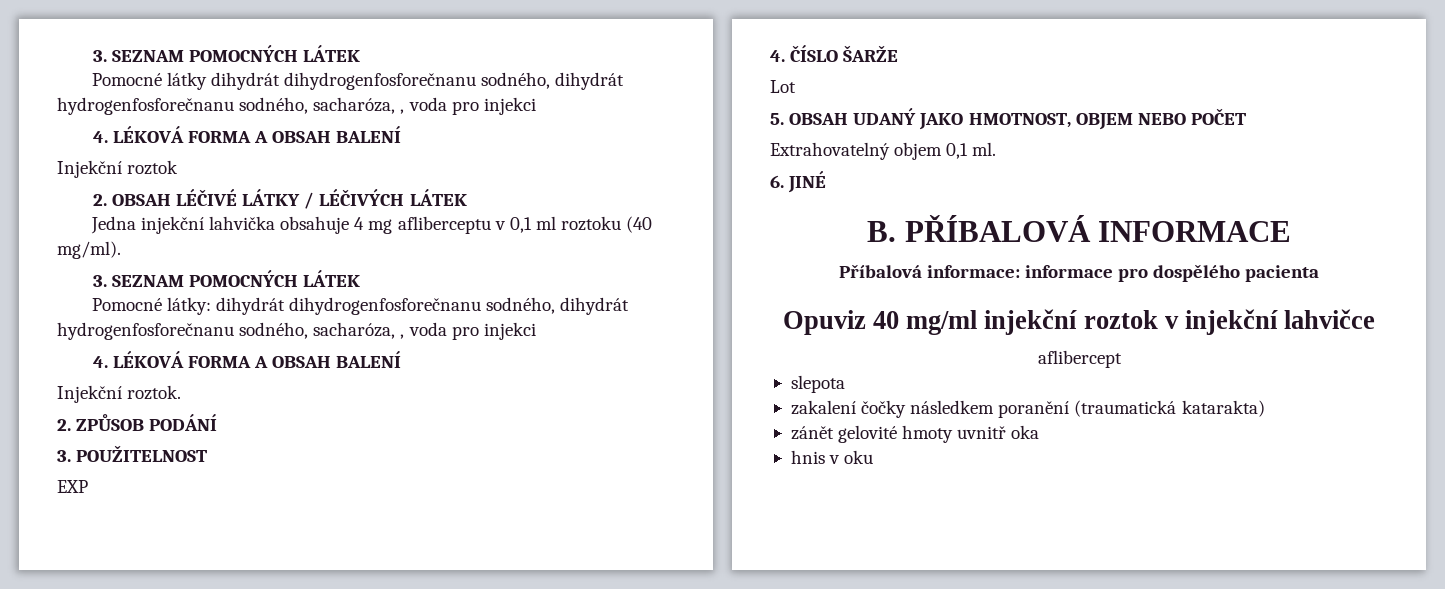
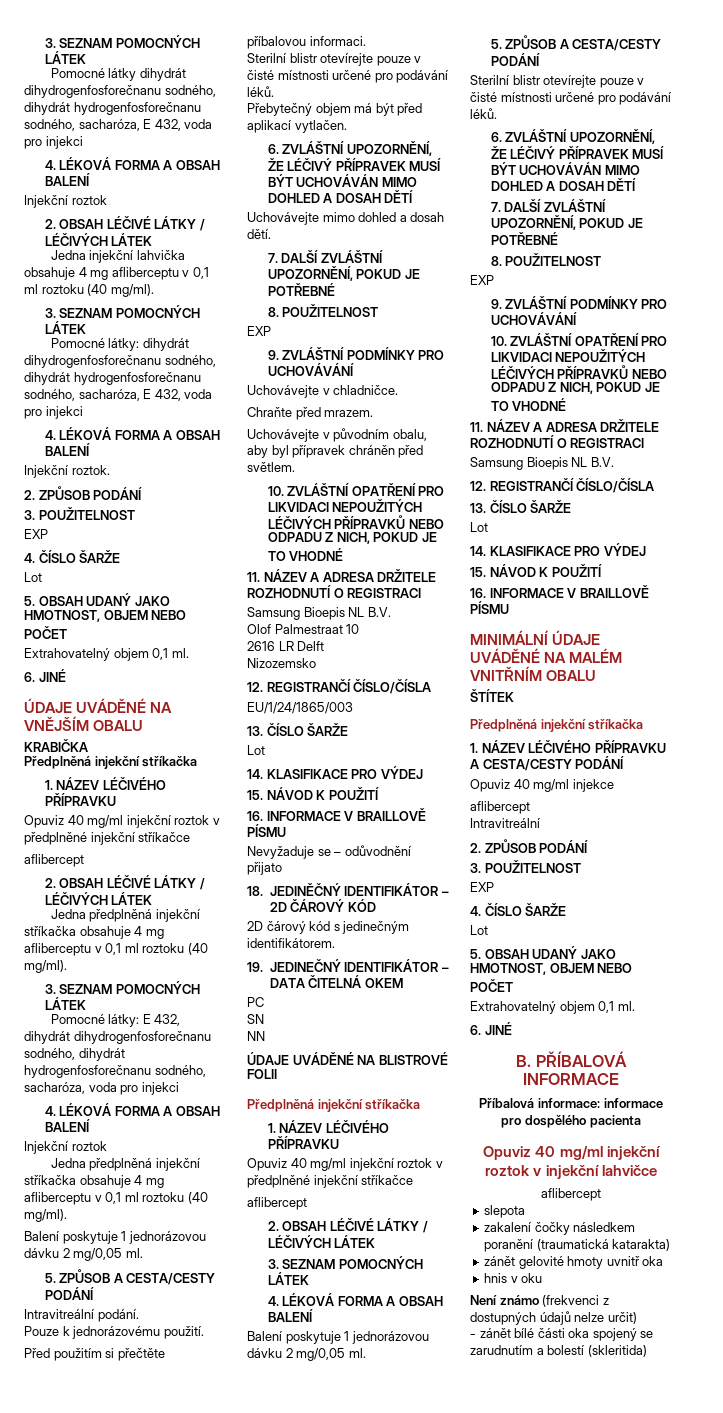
- Pomocné látky dihydrát dihydrogenfosforečnanu sodného, dihydrát hydrogenfosforečnanu sodného, sacharóza, , voda pro injekci
+ Pomocné látky dihydrát dihydrogenfosforečnanu sodného, dihydrát hydrogenfosforečnanu sodného, sacharóza, E 432, voda pro injekci
- Pomocné látky: dihydrát dihydrogenfosforečnanu sodného, dihydrát hydrogenfosforečnanu sodného, sacharóza, , voda pro injekci
+ Pomocné látky: dihydrát dihydrogenfosforečnanu sodného, dihydrát hydrogenfosforečnanu sodného, sacharóza, E 432, voda pro injekci
+ ÚDAJE UVÁDĚNÉ NA VNĚJŠÍM OBALU
+ KRABIČKA
+ Předplněná injekční stříkačka
+ 1. NÁZEV LÉČIVÉHO PŘÍPRAVKU
+ Opuviz 40 mg/ml injekční roztok v předplněné injekční stříkačce
+ aflibercept
+ 2. OBSAH LÉČIVÉ LÁTKY / LÉČIVÝCH LÁTEK
+ Jedna předplněná injekční stříkačka obsahuje 4 mg afliberceptu v 0,1 ml roztoku (40 mg/ml).
+ 3. SEZNAM POMOCNÝCH LÁTEK
+ Pomocné látky: E 432, dihydrát dihydrogenfosforečnanu sodného, dihydrát hydrogenfosforečnanu sodného, sacharóza, voda pro injekci
+ 4. LÉKOVÁ FORMA A OBSAH BALENÍ
+ Injekční roztok
+ Jedna předplněná injekční stříkačka obsahuje 4 mg afliberceptu v 0,1 ml roztoku (40 mg/ml).
+ Balení poskytuje 1 jednorázovou dávku 2 mg/0,05 ml.
+ 5. ZPŮSOB A CESTA/CESTY PODÁNÍ
+ Intravitreální podání.
+ Pouze k jednorázovému použití.
+ Před použitím si přečtěte příbalovou informaci.
+ Sterilní blistr otevírejte pouze v čisté místnosti určené pro podávání léků.
+ Přebytečný objem má být před aplikací vytlačen.
+ 6. ZVLÁŠTNÍ UPOZORNĚNÍ, ŽE LÉČIVÝ PŘÍPRAVEK MUSÍ BÝT UCHOVÁVÁN MIMO DOHLED A DOSAH DĚTÍ
+ Uchovávejte mimo dohled a dosah dětí.
+ 7. DALŠÍ ZVLÁŠTNÍ UPOZORNĚNÍ, POKUD JE POTŘEBNÉ
+ 8. POUŽITELNOST
+ EXP
+ 9. ZVLÁŠTNÍ PODMÍNKY PRO UCHOVÁVÁNÍ
+ Uchovávejte v chladničce.
+ Chraňte před mrazem.
+ Uchovávejte v původním obalu, aby byl přípravek chráněn před světlem.
+ 10. ZVLÁŠTNÍ OPATŘENÍ PRO LIKVIDACI NEPOUŽITÝCH LÉČIVÝCH PŘÍPRAVKŮ NEBO ODPADU Z NICH, POKUD JE TO VHODNÉ
+ 11. NÁZEV A ADRESA DRŽITELE ROZHODNUTÍ O REGISTRACI
+ Samsung Bioepis NL B.V.
+ Olof Palmestraat 10
+ 2616 LR Delft
+ Nizozemsko
+ 12. REGISTRANČÍ ČÍSLO/ČÍSLA
+ EU/1/24/1865/003
+ 13. ČÍSLO ŠARŽE
+ Lot
+ 14. KLASIFIKACE PRO VÝDEJ
+ 15. NÁVOD K POUŽITÍ
+ 16. INFORMACE V BRAILLOVĚ PÍSMU
+ Nevyžaduje se – odůvodnění přijato
+ 18. JEDINĚČNÝ IDENTIFIKÁTOR – 2D ČÁROVÝ KÓD
+ 2D čárový kód s jedinečným identifikátorem.
+ 19. JEDINEČNÝ IDENTIFIKÁTOR – DATA ČITELNÁ OKEM
+ PC
+ SN
+ NN
+ ÚDAJE UVÁDĚNÉ NA BLISTROVÉ FOLII
+ Předplněná injekční stříkačka
+ 1. NÁZEV LÉČIVÉHO PŘÍPRAVKU
+ Opuviz 40 mg/ml injekční roztok v předplněné injekční stříkačce
+ aflibercept
+ 2. OBSAH LÉČIVÉ LÁTKY / LÉČIVÝCH LÁTEK
+ 3. SEZNAM POMOCNÝCH LÁTEK
+ 4. LÉKOVÁ FORMA A OBSAH BALENÍ
+ Balení poskytuje 1 jednorázovou dávku 2 mg/0,05 ml.
+ 5. ZPŮSOB A CESTA/CESTY PODÁNÍ
+ Sterilní blistr otevírejte pouze v čisté místnosti určené pro podávání léků.
+ 6. ZVLÁŠTNÍ UPOZORNĚNÍ, ŽE LÉČIVÝ PŘÍPRAVEK MUSÍ BÝT UCHOVÁVÁN MIMO DOHLED A DOSAH DĚTÍ
+ 7. DALŠÍ ZVLÁŠTNÍ UPOZORNĚNÍ, POKUD JE POTŘEBNÉ
+ 8. POUŽITELNOST
+ EXP
+ 9. ZVLÁŠTNÍ PODMÍNKY PRO UCHOVÁVÁNÍ
+ 10. ZVLÁŠTNÍ OPATŘENÍ PRO LIKVIDACI NEPOUŽITÝCH LÉČIVÝCH PŘÍPRAVKŮ NEBO ODPADU Z NICH, POKUD JE TO VHODNÉ
+ 11. NÁZEV A ADRESA DRŽITELE ROZHODNUTÍ O REGISTRACI
+ Samsung Bioepis NL B.V.
+ 12. REGISTRANČÍ ČÍSLO/ČÍSLA
+ 13. ČÍSLO ŠARŽE
+ Lot
+ 14. KLASIFIKACE PRO VÝDEJ
+ 15. NÁVOD K POUŽITÍ
+ 16. INFORMACE V BRAILLOVĚ PÍSMU
+ MINIMÁLNÍ ÚDAJE UVÁDĚNÉ NA MALÉM VNITŘNÍM OBALU
+ ŠTÍTEK
+ Předplněná injekční stříkačka
+ 1. NÁZEV LÉČIVÉHO PŘÍPRAVKU A CESTA/CESTY PODÁNÍ
+ Opuviz 40 mg/ml injekce
+ aflibercept
+ Intravitreální
+ 2. ZPŮSOB PODÁNÍ
+ 3. POUŽITELNOST
+ EXP
+ 4. ČÍSLO ŠARŽE
+ Lot
+ 5. OBSAH UDANÝ JAKO HMOTNOST, OBJEM NEBO POČET
+ Extrahovatelný objem 0,1 ml.
+ 6. JINÉ
+ Není známo (frekvenci z dostupných údajů nelze určit)
+ - zánět bílé části oka spojený se zarudnutím a bolestí (skleritida)

